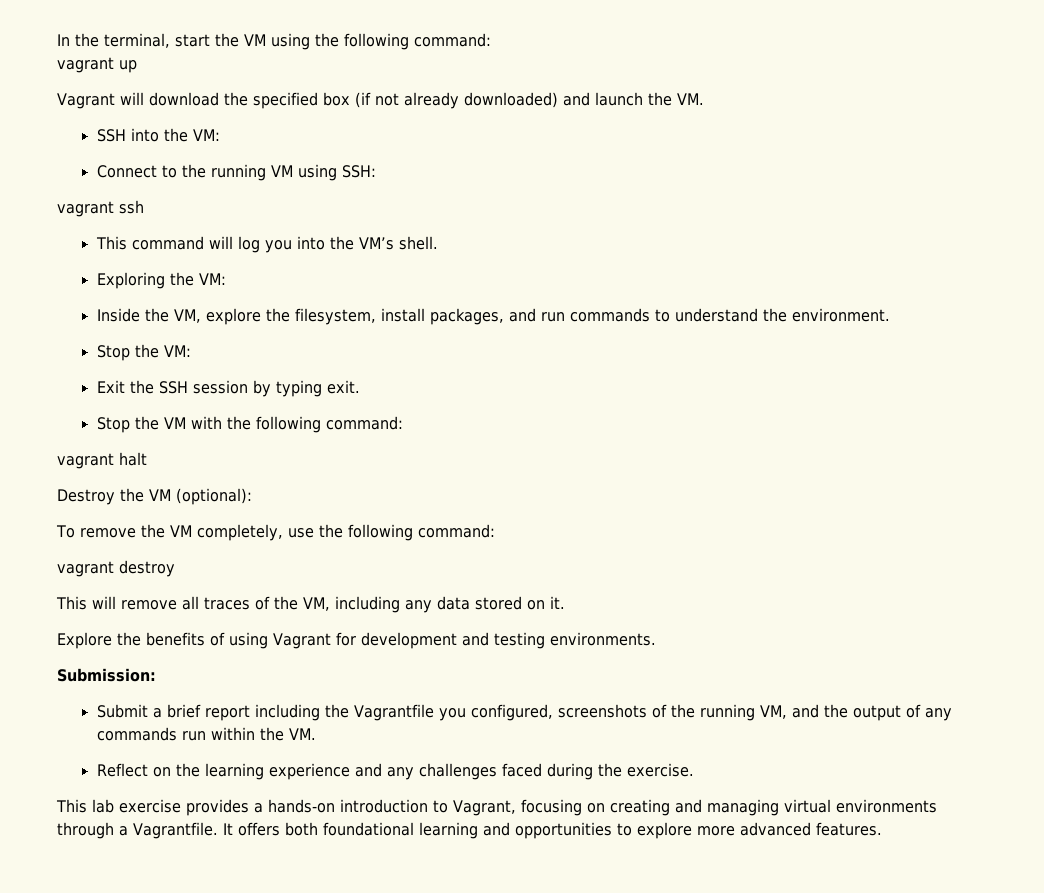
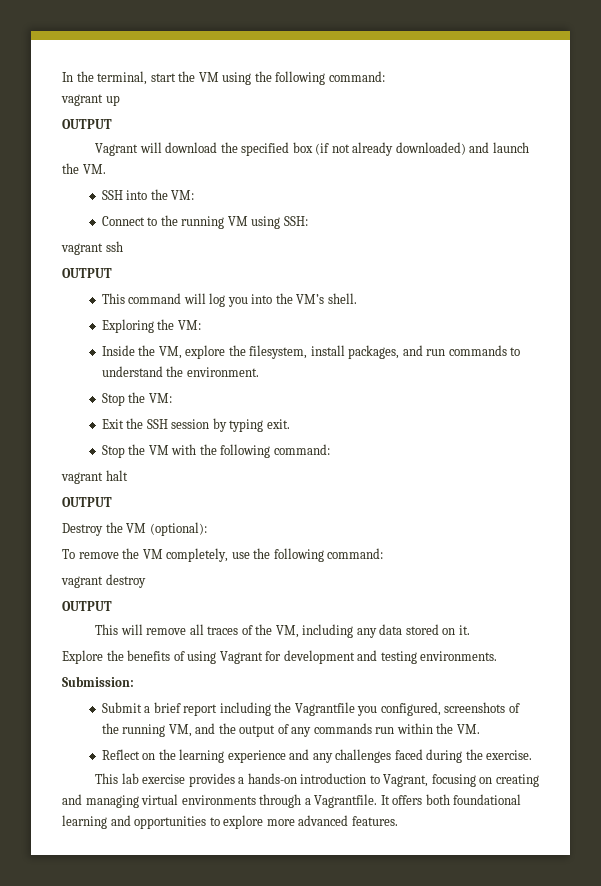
  vagrant up
+ OUTPUT
  vagrant ssh
+ OUTPUT
  vagrant halt
+ OUTPUT
  vagrant destroy
+ OUTPUT

